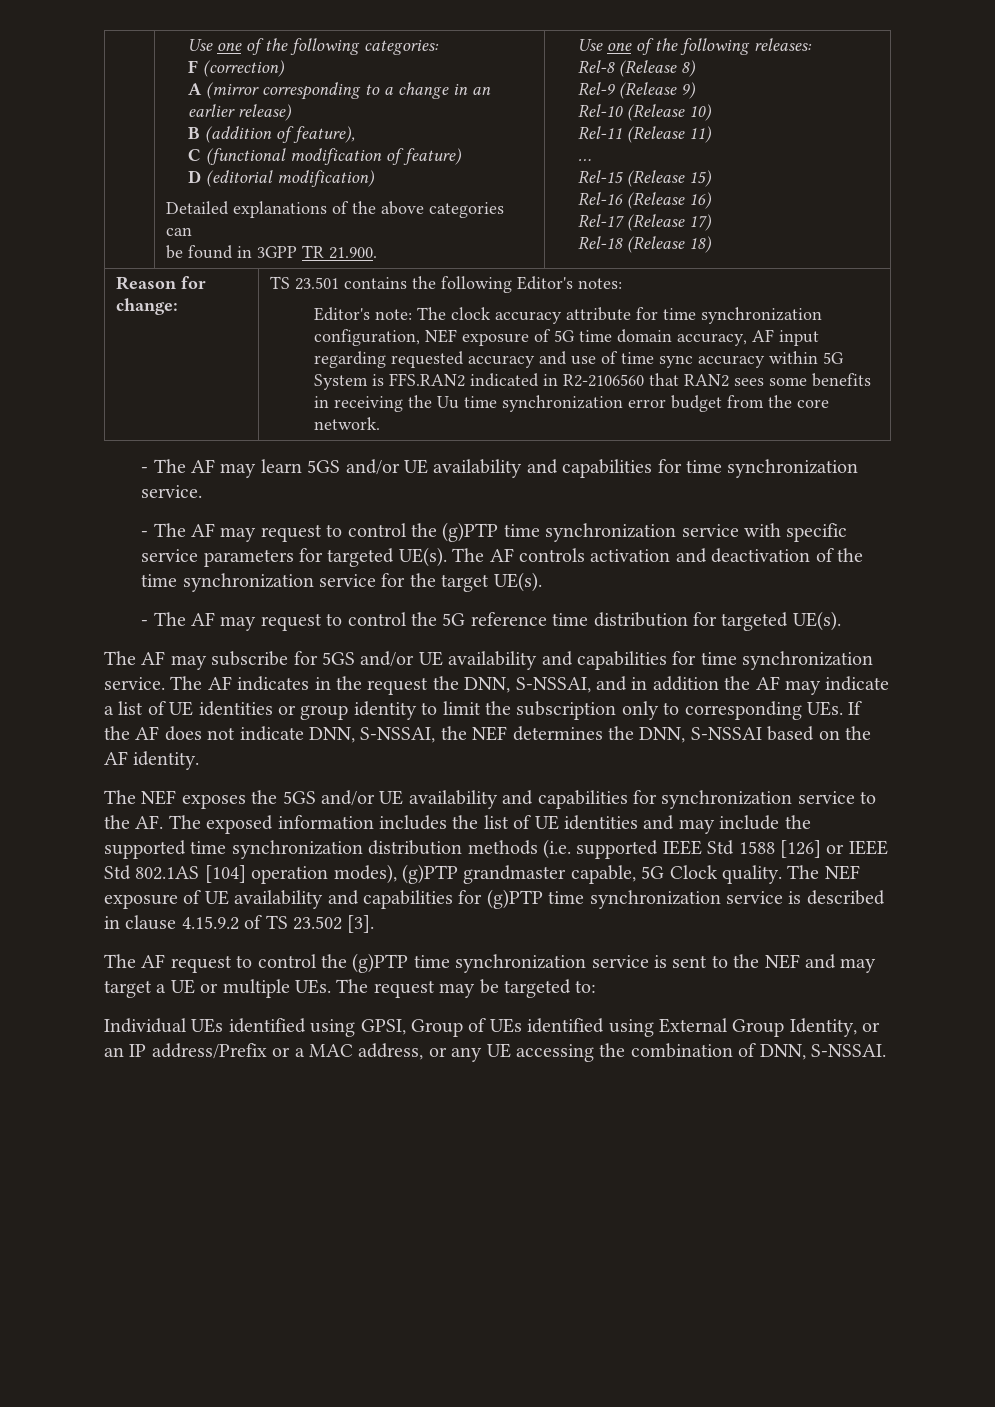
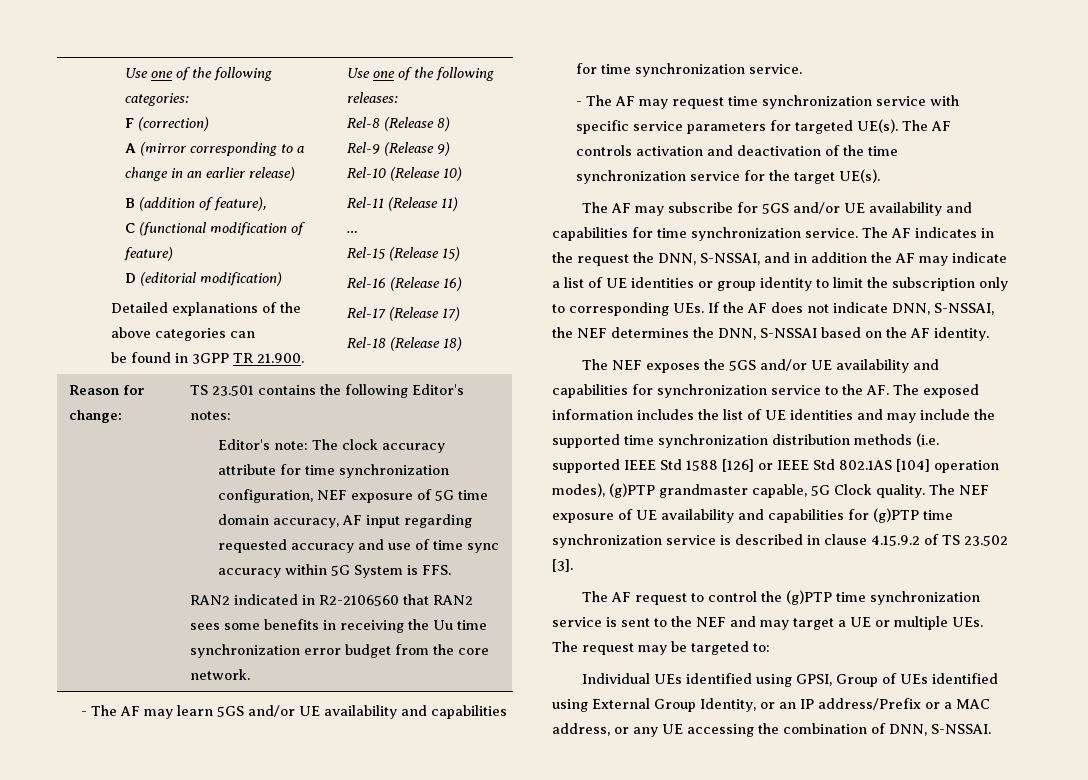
- Editor's note: The clock accuracy attribute for time synchronization configuration, NEF exposure of 5G time domain accuracy, AF input regarding requested accuracy and use of time sync accuracy within 5G System is FFS.RAN2 indicated in R2-2106560 that RAN2 sees some benefits in receiving the Uu time synchronization error budget from the core network.
+ Editor's note: The clock accuracy attribute for time synchronization configuration, NEF exposure of 5G time domain accuracy, AF input regarding requested accuracy and use of time sync accuracy within 5G System is FFS.
+ RAN2 indicated in R2-2106560 that RAN2 sees some benefits in receiving the Uu time synchronization error budget from the core network.
- - The AF may request to control the (g)PTP time synchronization service with specific service parameters for targeted UE(s).
+ - The AF may request time synchronization service with specific service parameters for targeted UE(s).
- - The AF may request to control the 5G reference time distribution for targeted UE(s).

